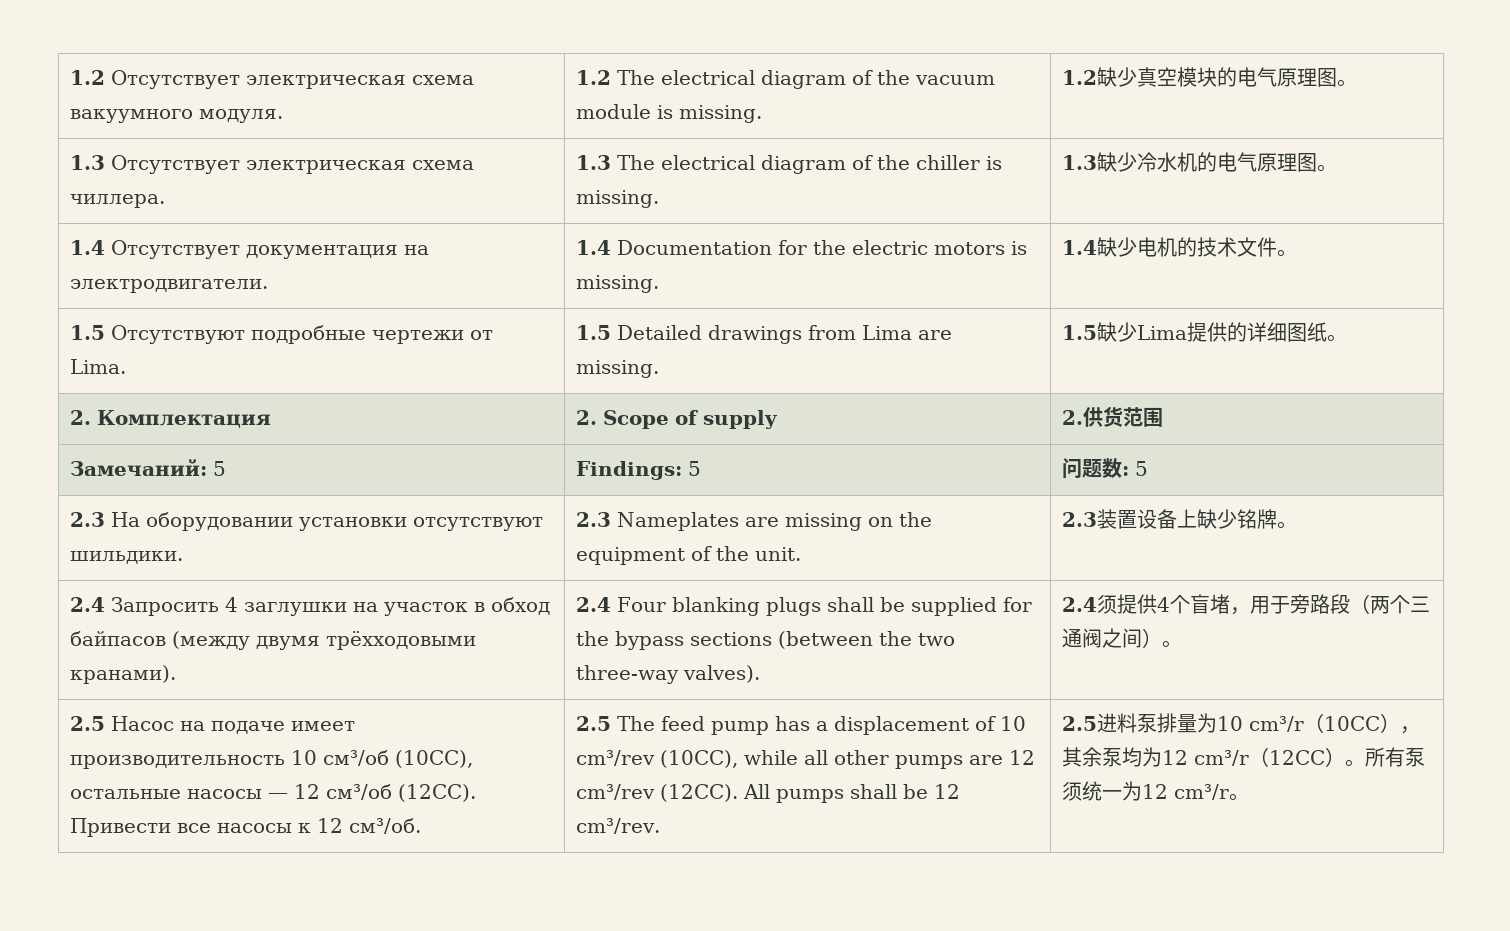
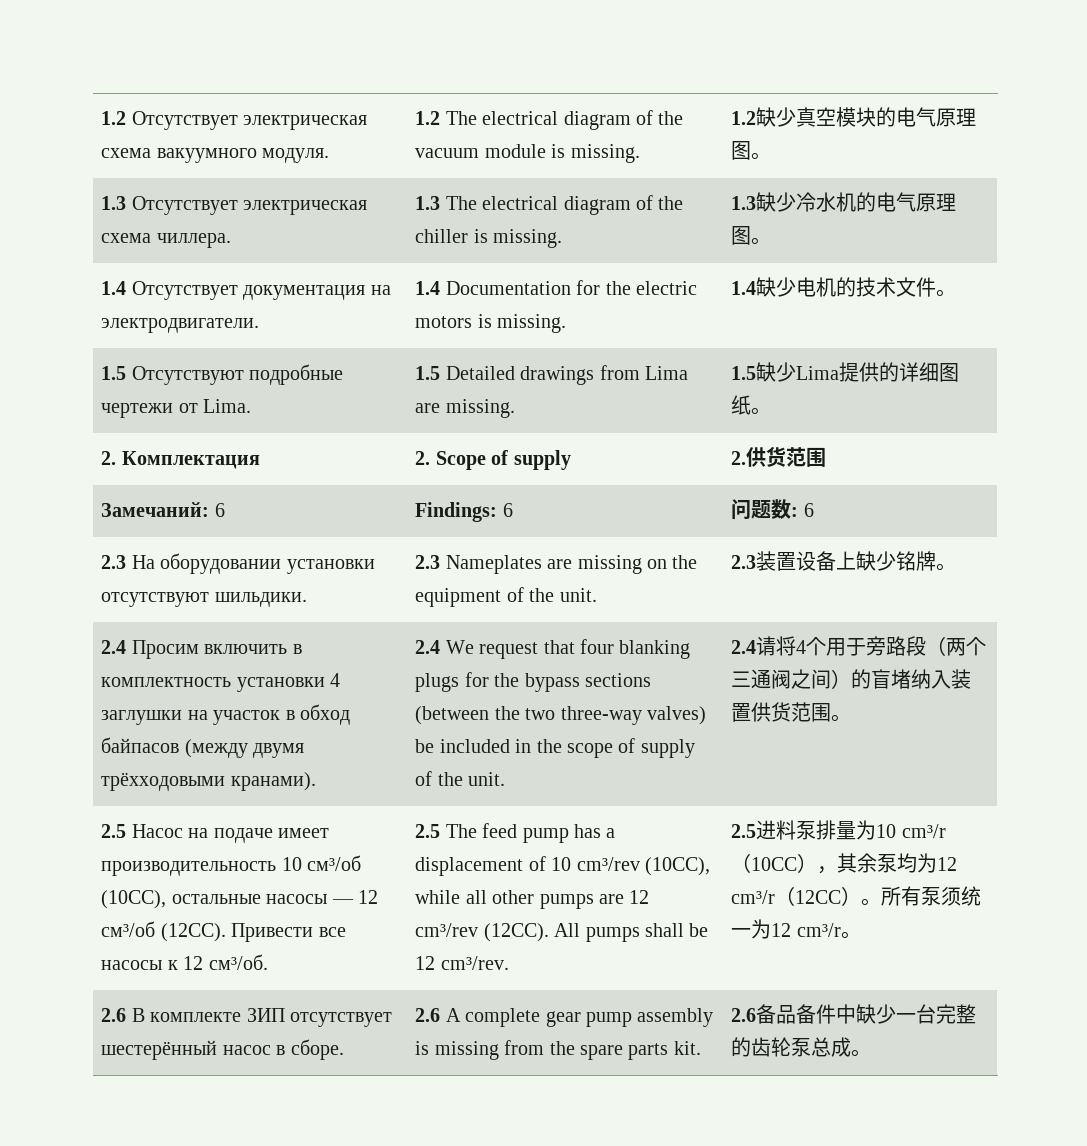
- Замечаний: 5 | Findings: 5 | 问题数: 5
+ Замечаний: 6 | Findings: 6 | 问题数: 6
- 2.4 Запросить 4 заглушки на участок в обход байпасов (между двумя трёхходовыми кранами).
+ 2.4 Просим включить в комплектность установки 4 заглушки на участок в обход байпасов (между двумя трёхходовыми кранами).
- 2.4 Four blanking plugs shall be supplied for the bypass sections (between the two three-way valves). | 2.4须提供4个盲堵，用于旁路段（两个三通阀之间）。
+ 2.4 We request that four blanking plugs for the bypass sections (between the two three-way valves) be included in the scope of supply of the unit. | 2.4请将4个用于旁路段（两个三通阀之间）的盲堵纳入装置供货范围。
+ 2.6 В комплекте ЗИП отсутствует шестерённый насос в сборе. | 2.6 A complete gear pump assembly is missing from the spare parts kit. | 2.6备品备件中缺少一台完整的齿轮泵总成。

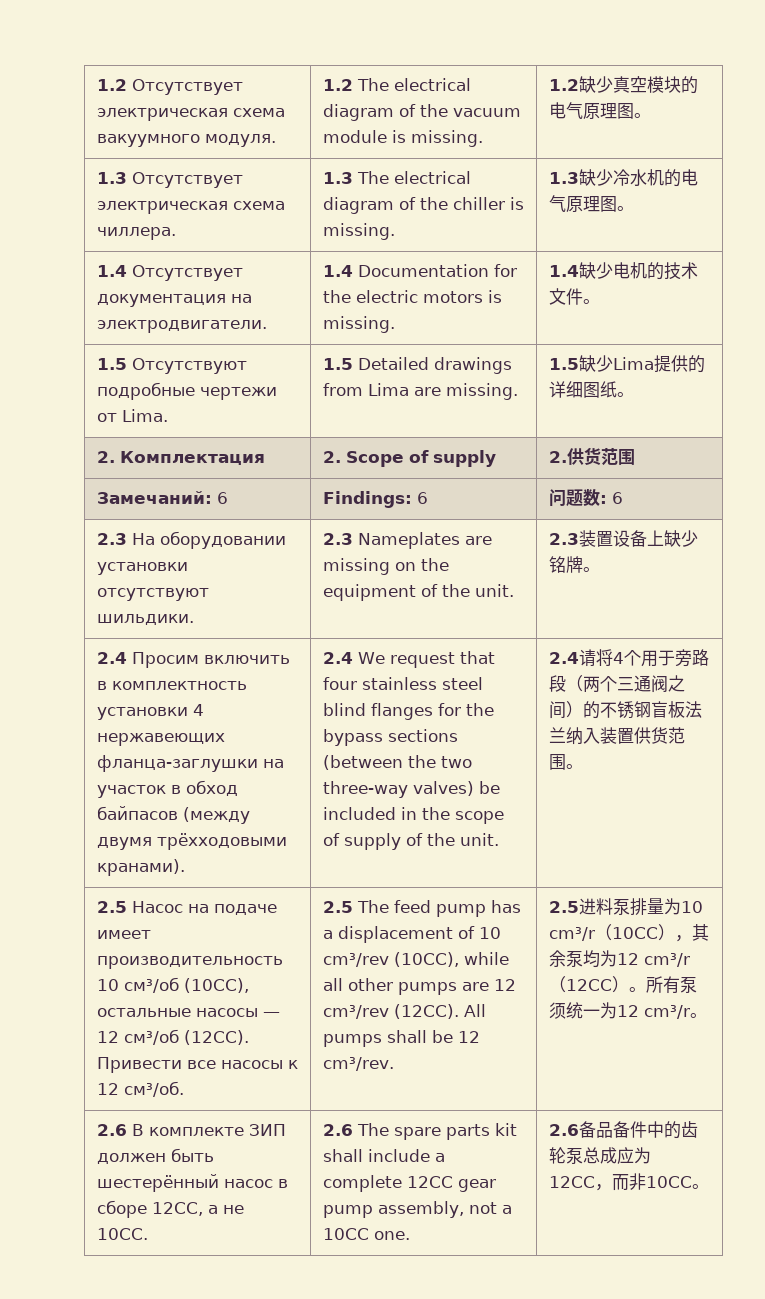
- 2.4 Просим включить в комплектность установки 4 заглушки на участок в обход байпасов (между двумя трёхходовыми кранами).
+ 2.4 Просим включить в комплектность установки 4 нержавеющих фланца-заглушки на участок в обход байпасов (между двумя трёхходовыми кранами).
- 2.4 We request that four blanking plugs for the bypass sections (between the two three-way valves) be included in the scope of supply of the unit.
+ 2.4 We request that four stainless steel blind flanges for the bypass sections (between the two three-way valves) be included in the scope of supply of the unit.
- 2.4请将4个用于旁路段（两个三通阀之间）的盲堵纳入装置供货范围。
+ 2.4请将4个用于旁路段（两个三通阀之间）的不锈钢盲板法兰纳入装置供货范围。
- 2.6 В комплекте ЗИП отсутствует шестерённый насос в сборе. | 2.6 A complete gear pump assembly is missing from the spare parts kit. | 2.6备品备件中缺少一台完整的齿轮泵总成。
+ 2.6 В комплекте ЗИП должен быть шестерённый насос в сборе 12CC, а не 10CC. | 2.6 The spare parts kit shall include a complete 12CC gear pump assembly, not a 10CC one. | 2.6备品备件中的齿轮泵总成应为12CC，而非10CC。

